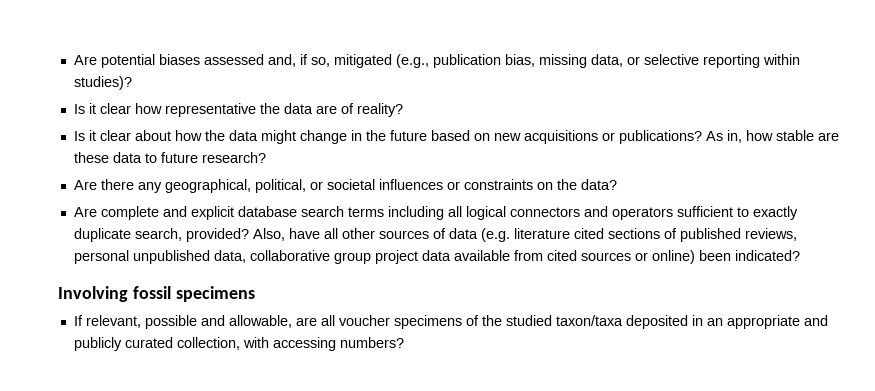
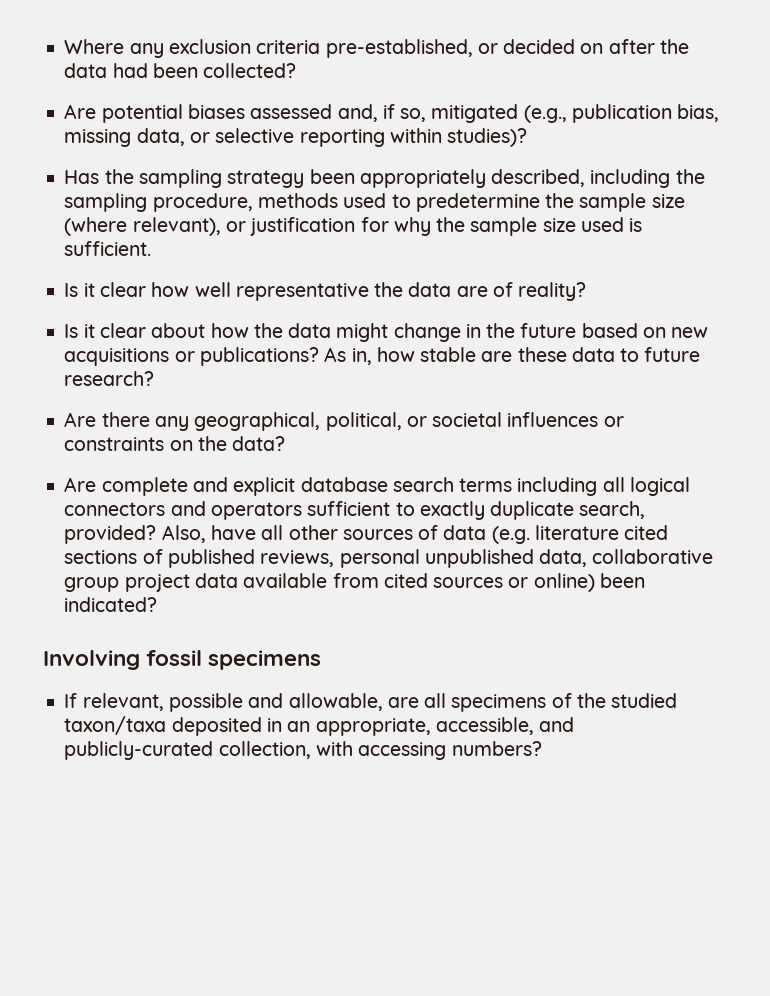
+ Where any exclusion criteria pre-established, or decided on after the data had been collected?
+ Has the sampling strategy been appropriately described, including the sampling procedure, methods used to predetermine the sample size (where relevant), or justification for why the sample size used is sufficient.
- Is it clear how representative the data are of reality?
+ Is it clear how well representative the data are of reality?
- If relevant, possible and allowable, are all voucher specimens of the studied taxon/taxa deposited in an appropriate and publicly curated collection, with accessing numbers?
+ If relevant, possible and allowable, are all specimens of the studied taxon/taxa deposited in an appropriate, accessible, and publicly-curated collection, with accessing numbers?

